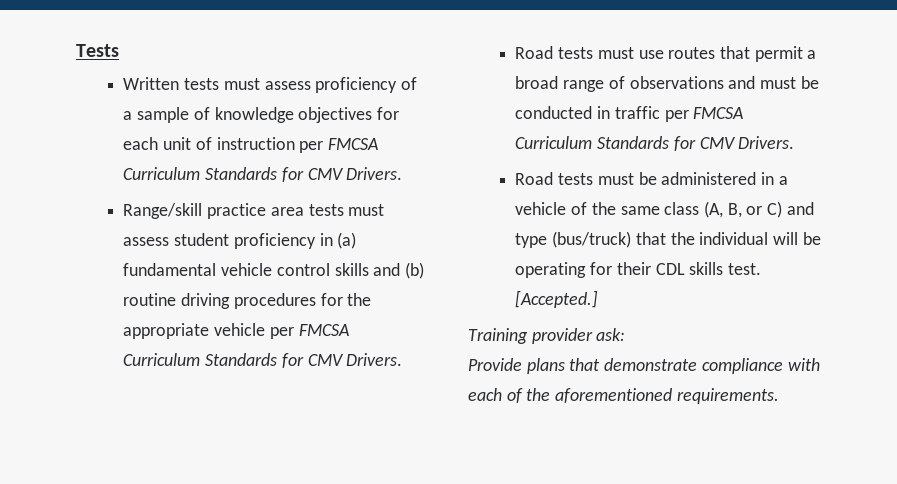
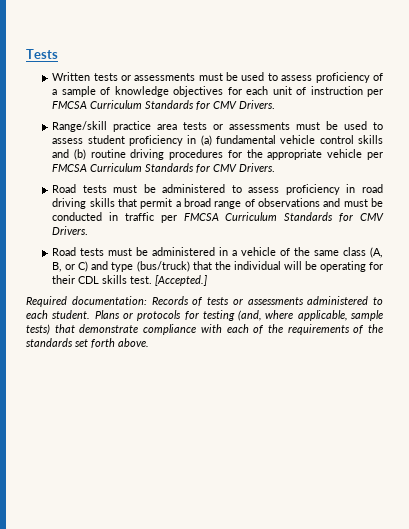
- Written tests must assess proficiency of a sample of knowledge objectives for each unit of instruction per FMCSA Curriculum Standards for CMV Drivers.
+ Written tests or assessments must be used to assess proficiency of a sample of knowledge objectives for each unit of instruction per FMCSA Curriculum Standards for CMV Drivers.
- Range/skill practice area tests must assess student proficiency in (a) fundamental vehicle control skills and (b) routine driving procedures for the appropriate vehicle per FMCSA Curriculum Standards for CMV Drivers.
+ Range/skill practice area tests or assessments must be used to assess student proficiency in (a) fundamental vehicle control skills and (b) routine driving procedures for the appropriate vehicle per FMCSA Curriculum Standards for CMV Drivers.
- Road tests must use routes that permit a broad range of observations and must be conducted in traffic per FMCSA Curriculum Standards for CMV Drivers.
+ Road tests must be administered to assess proficiency in road driving skills that permit a broad range of observations and must be conducted in traffic per FMCSA Curriculum Standards for CMV Drivers.
- Training provider ask:
- Provide plans that demonstrate compliance with each of the aforementioned requirements.
+ Required documentation: Records of tests or assessments administered to each student. Plans or protocols for testing (and, where applicable, sample tests) that demonstrate compliance with each of the requirements of the standards set forth above.

